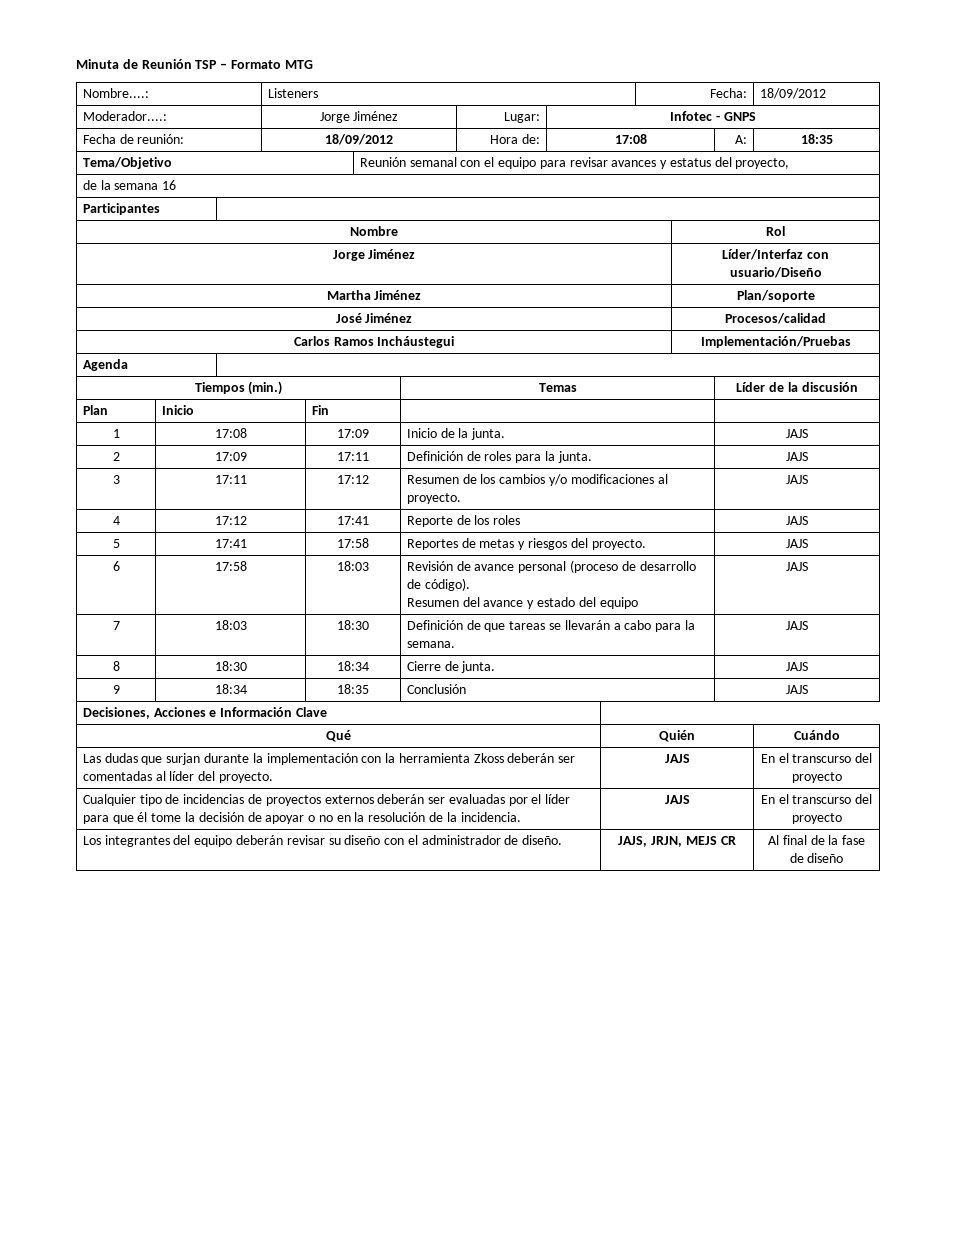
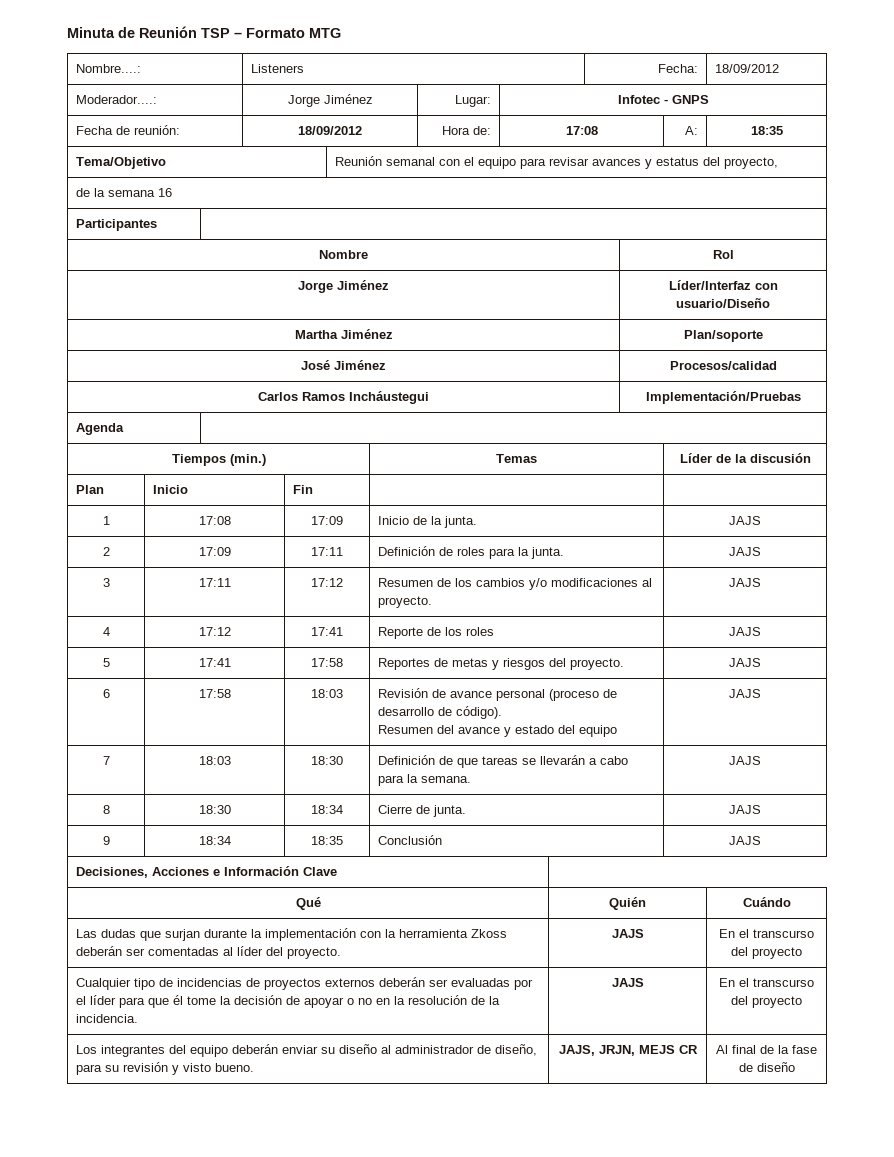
- Los integrantes del equipo deberán revisar su diseño con el administrador de diseño. | JAJS, JRJN, MEJS CR | Al final de la fase de diseño
+ Los integrantes del equipo deberán enviar su diseño al administrador de diseño, para su revisión y visto bueno. | JAJS, JRJN, MEJS CR | Al final de la fase de diseño

